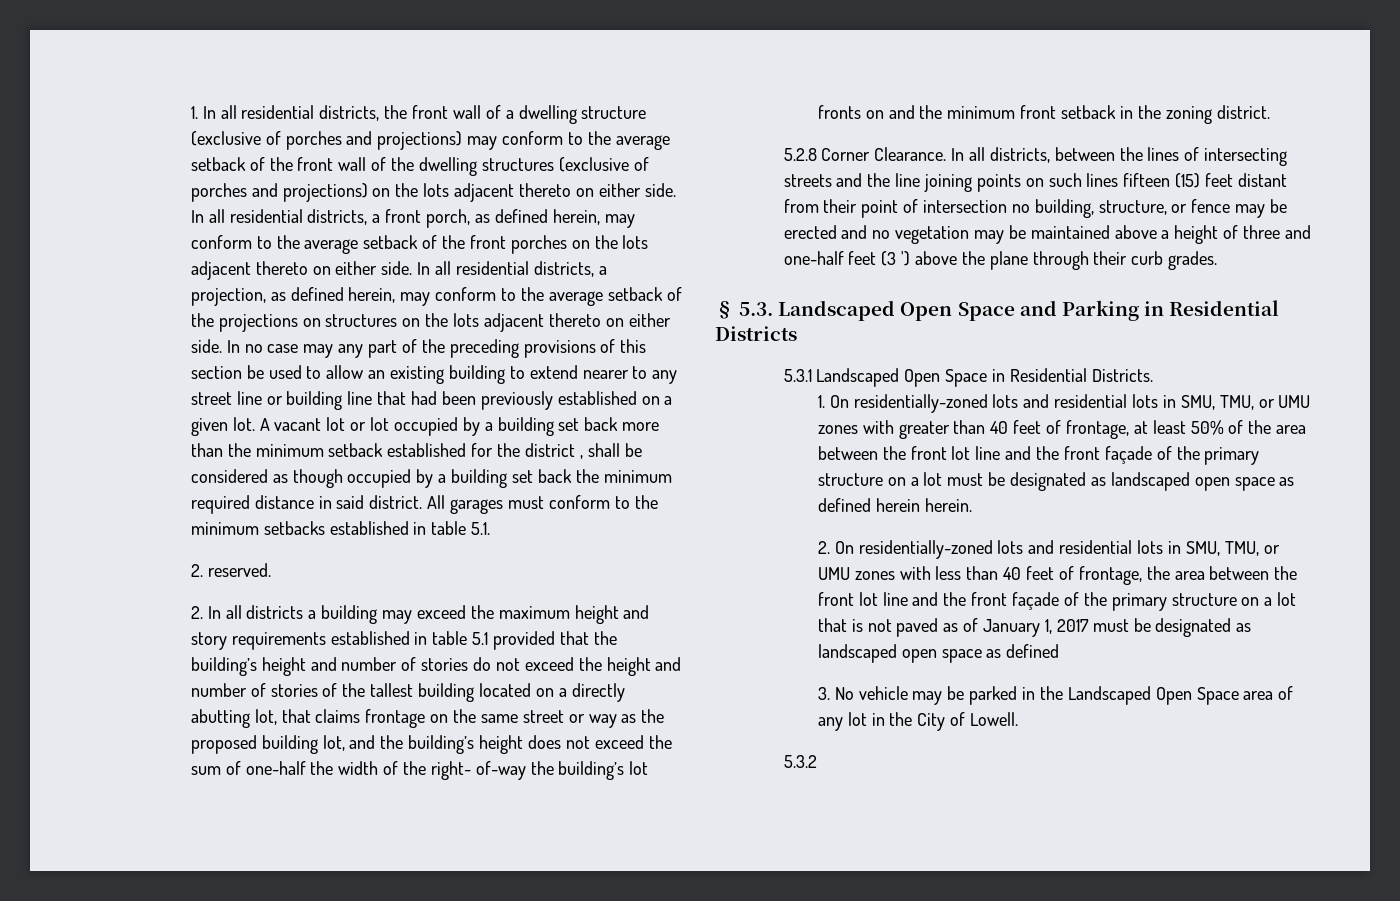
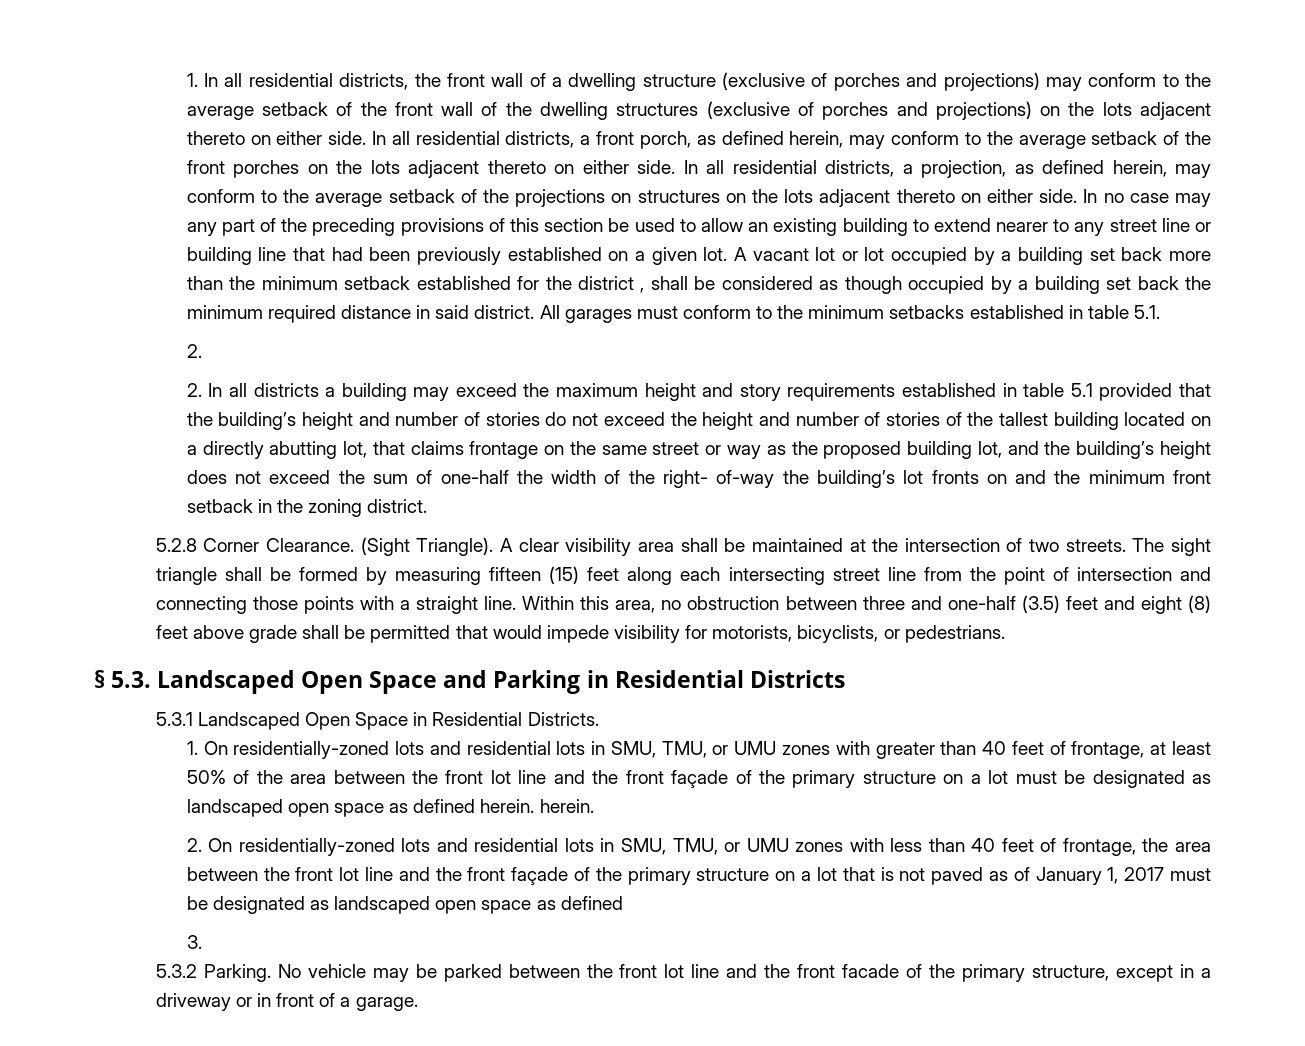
  All garages must conform to the minimum setbacks established in table 5.1.
- 2. reserved.
+ 2.
- In all districts, between the lines of intersecting streets and the line joining points on such lines fifteen (15) feet distant from their point of intersection no building, structure, or fence may be erected and no vegetation may be maintained above a height of three and one-half feet (3 ') above the plane through their curb grades.
+ (Sight Triangle). A clear visibility area shall be maintained at the intersection of two streets. The sight triangle shall be formed by measuring fifteen (15) feet along each intersecting street line from the point of intersection and connecting those points with a straight line. Within this area, no obstruction between three and one-half (3.5) feet and eight (8) feet above grade shall be permitted that would impede visibility for motorists, bicyclists, or pedestrians.
- 1. On residentially-zoned lots and residential lots in SMU, TMU, or UMU zones with greater than 40 feet of frontage, at least 50% of the area between the front lot line and the front façade of the primary structure on a lot must be designated as landscaped open space as defined herein herein.
+ 1. On residentially-zoned lots and residential lots in SMU, TMU, or UMU zones with greater than 40 feet of frontage, at least 50% of the area between the front lot line and the front façade of the primary structure on a lot must be designated as landscaped open space as defined herein. herein.
- 3. No vehicle may be parked in the Landscaped Open Space area of any lot in the City of Lowell.
- 5.3.2
+ 3.
+ 5.3.2 Parking. No vehicle may be parked between the front lot line and the front facade of the primary structure, except in a driveway or in front of a garage.

